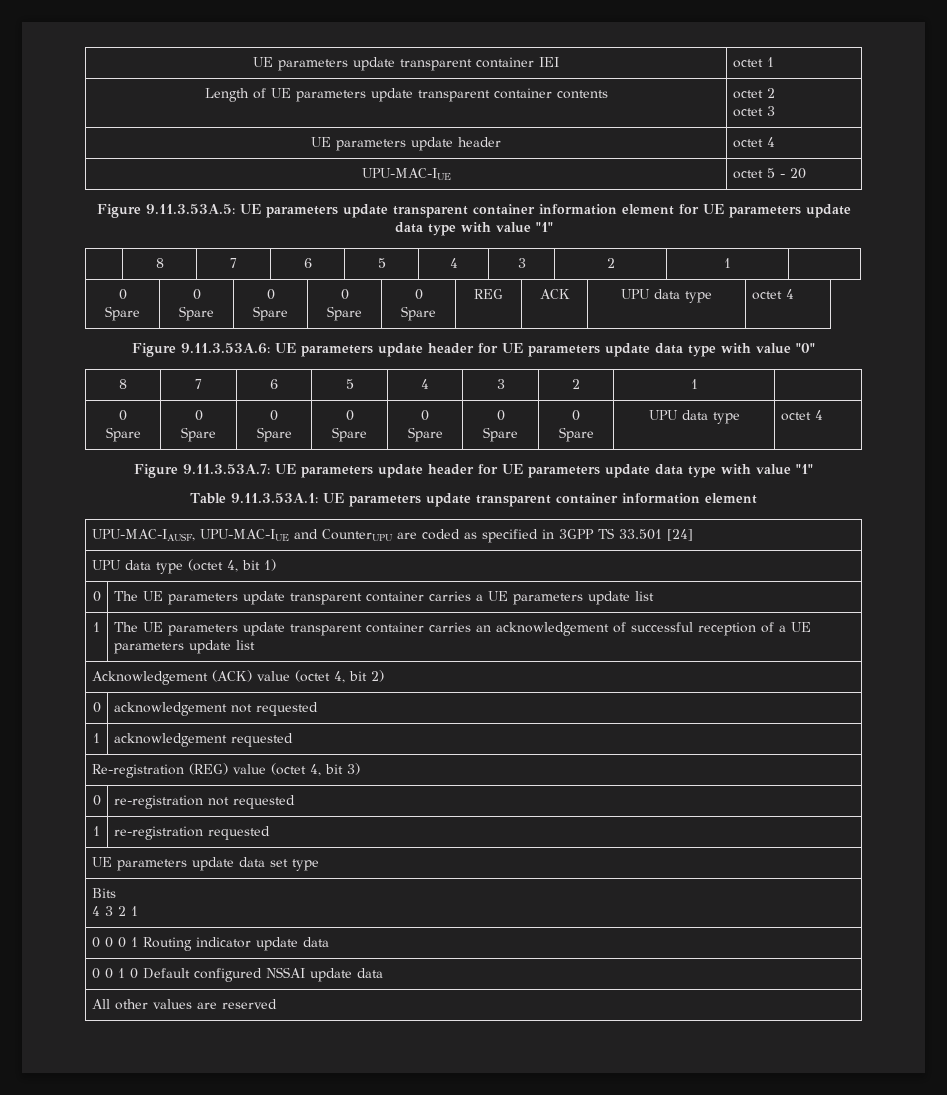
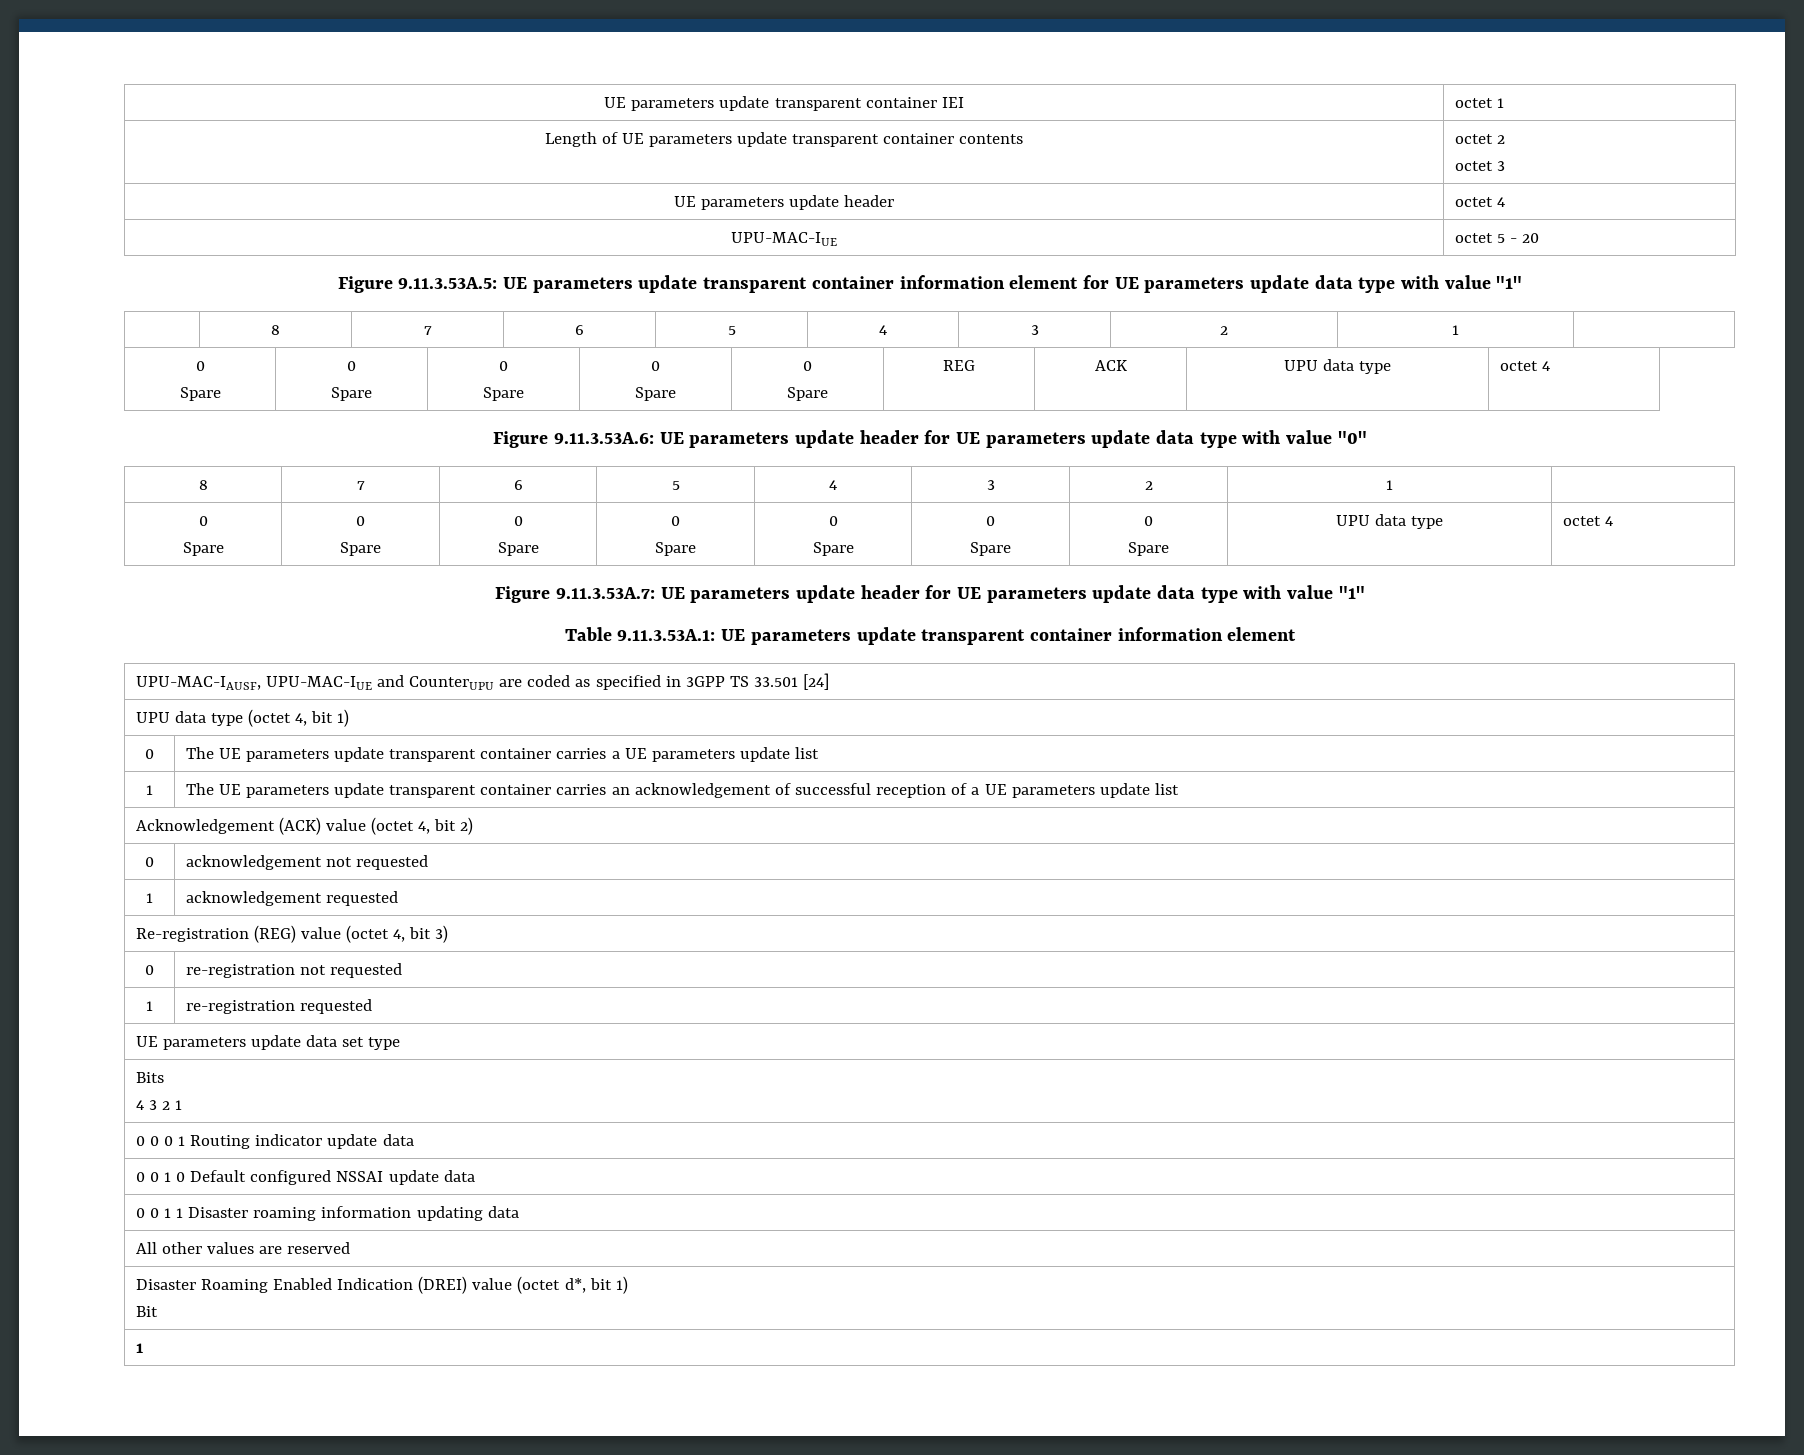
+ 0 0 1 1 Disaster roaming information updating data
+ Disaster Roaming Enabled Indication (DREI) value (octet d*, bit 1)
+ Bit
+ 1

